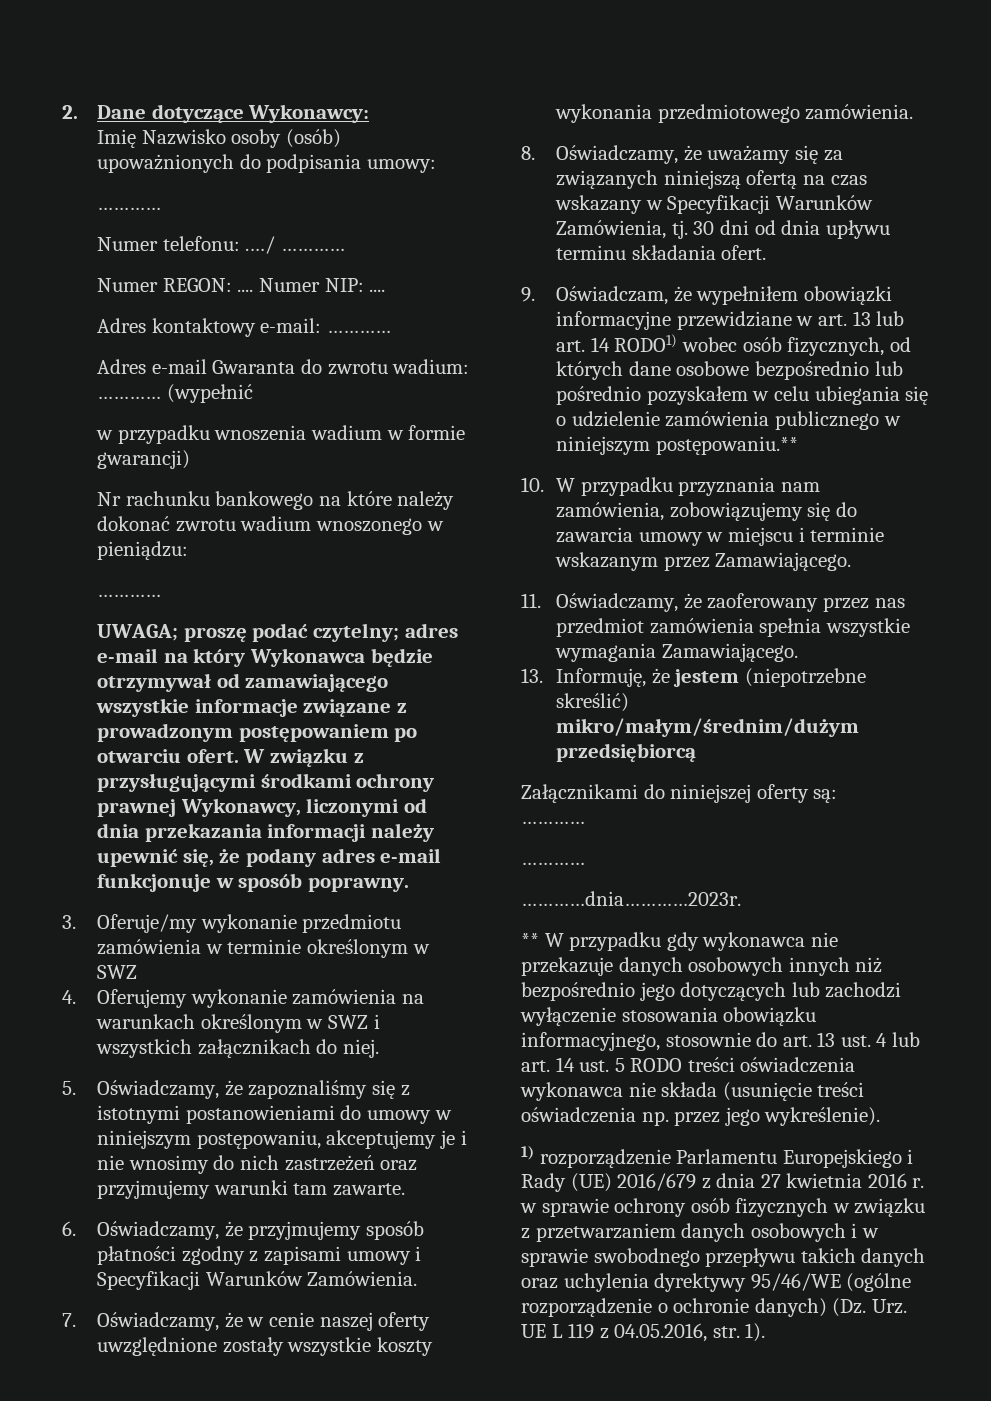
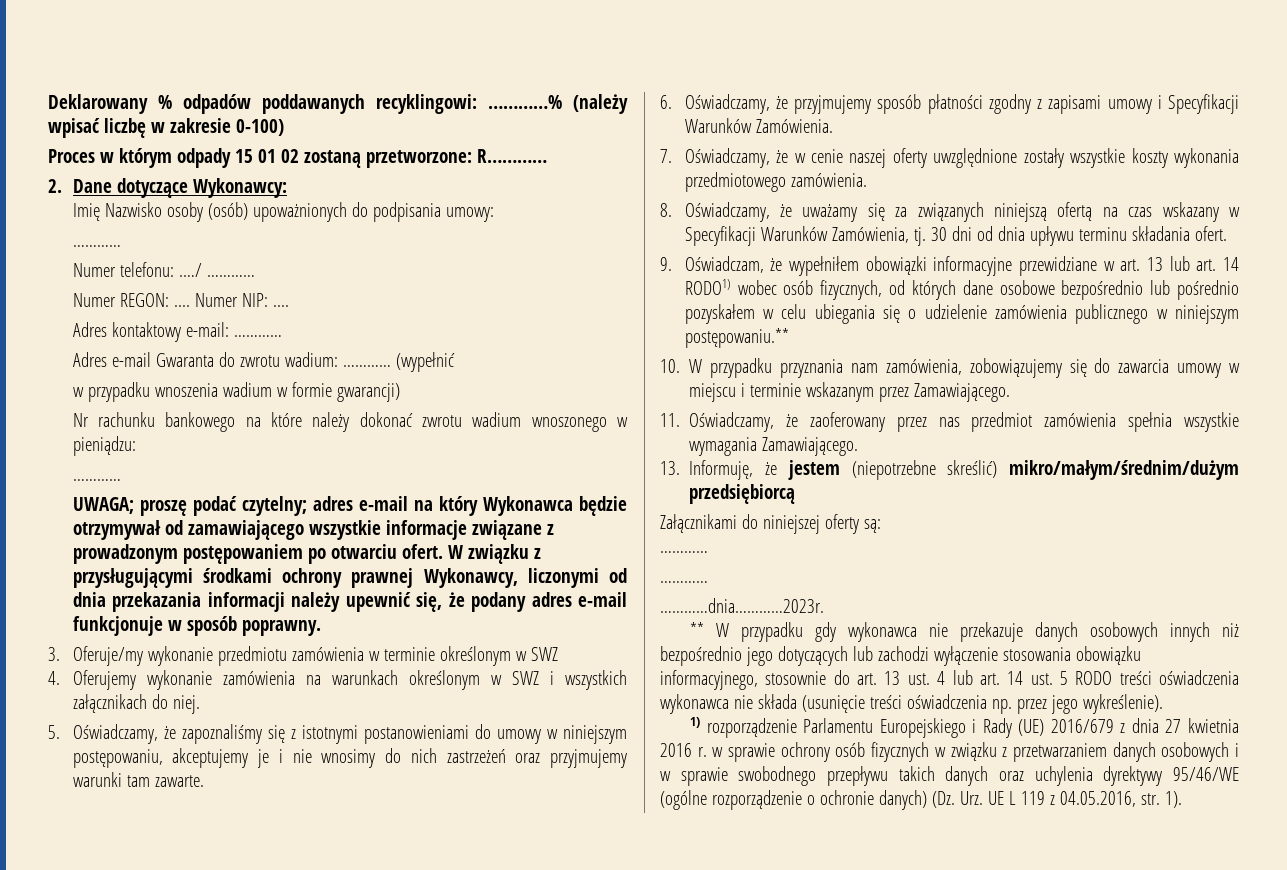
+ Deklarowany % odpadów poddawanych recyklingowi: …………% (należy wpisać liczbę w zakresie 0-100)
+ Proces w którym odpady 15 01 02 zostaną przetworzone: R…………

